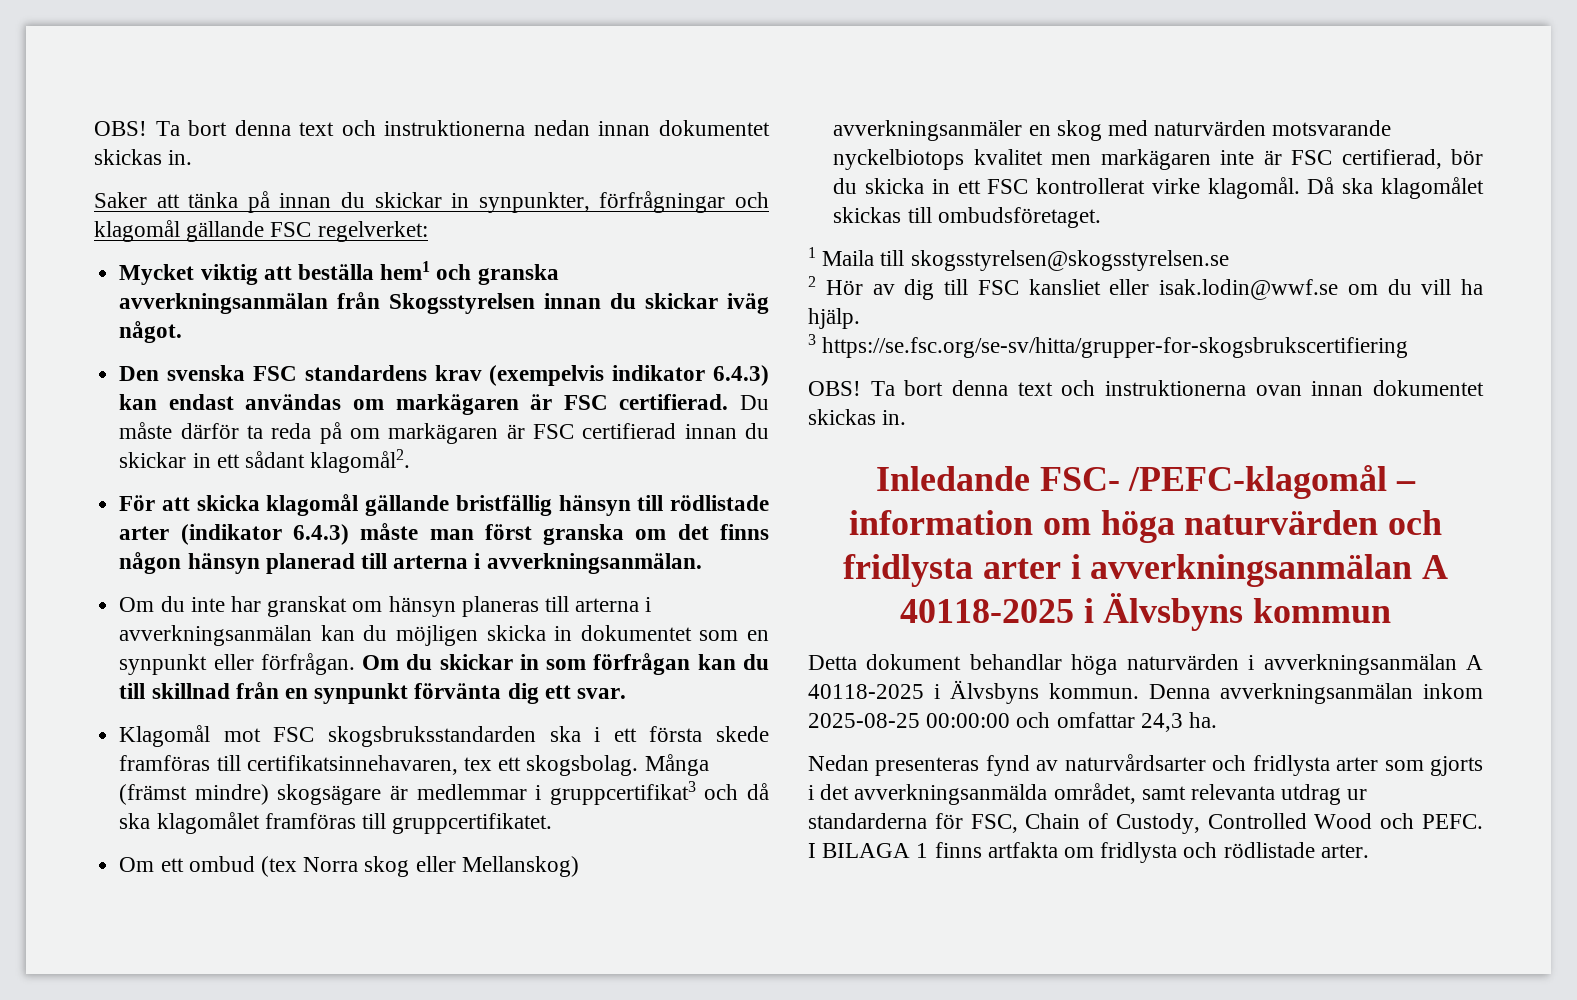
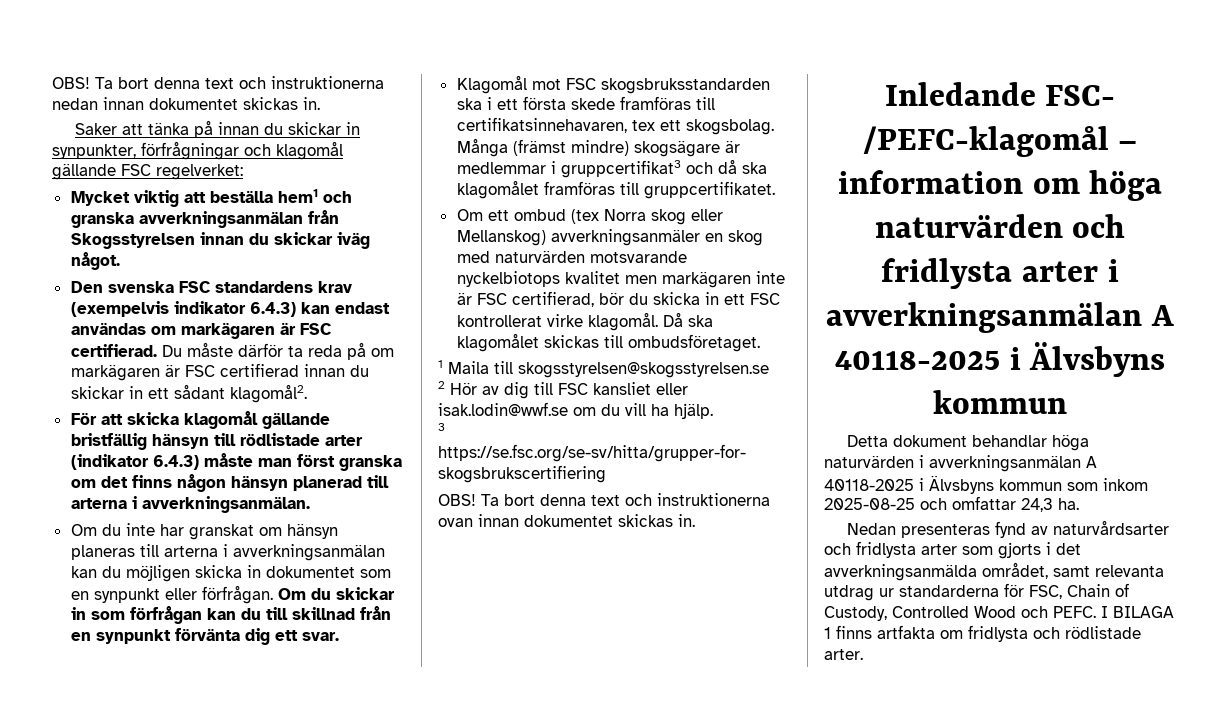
- Detta dokument behandlar höga naturvärden i avverkningsanmälan A 40118-2025 i Älvsbyns kommun. Denna avverkningsanmälan inkom 2025-08-25 00:00:00 och omfattar 24,3 ha.
+ Detta dokument behandlar höga naturvärden i avverkningsanmälan A 40118-2025 i Älvsbyns kommun som inkom 2025-08-25 och omfattar 24,3 ha.

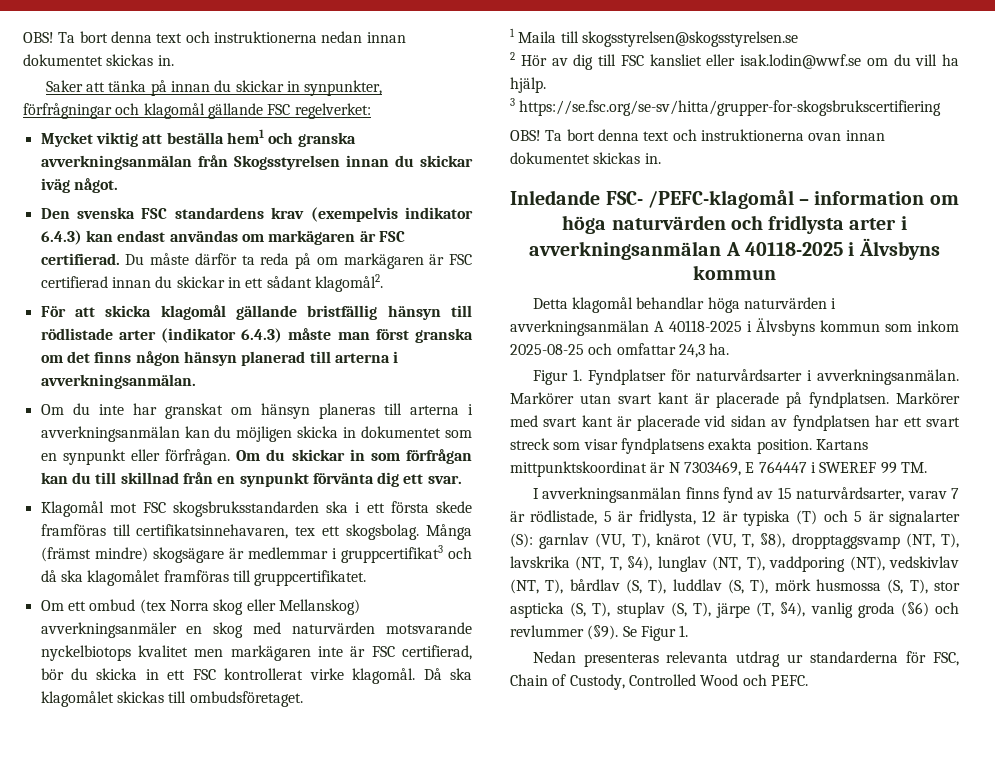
- Detta dokument behandlar höga naturvärden i avverkningsanmälan A 40118-2025 i Älvsbyns kommun som inkom 2025-08-25 och omfattar 24,3 ha.
+ Detta klagomål behandlar höga naturvärden i avverkningsanmälan A 40118-2025 i Älvsbyns kommun som inkom 2025-08-25 och omfattar 24,3 ha.
- Nedan presenteras fynd av naturvårdsarter och fridlysta arter som gjorts i det avverkningsanmälda området, samt relevanta utdrag ur standarderna för FSC, Chain of Custody, Controlled Wood och PEFC. I BILAGA 1 finns artfakta om fridlysta och rödlistade arter.
+ Figur 1. Fyndplatser för naturvårdsarter i avverkningsanmälan. Markörer utan svart kant är placerade på fyndplatsen. Markörer med svart kant är placerade vid sidan av fyndplatsen har ett svart streck som visar fyndplatsens exakta position. Kartans mittpunktskoordinat är N 7303469, E 764447 i SWEREF 99 TM.
+ I avverkningsanmälan finns fynd av 15 naturvårdsarter, varav 7 är rödlistade, 5 är fridlysta, 12 är typiska (T) och 5 är signalarter (S): garnlav (VU, T), knärot (VU, T, §8), dropptaggsvamp (NT, T), lavskrika (NT, T, §4), lunglav (NT, T), vaddporing (NT), vedskivlav (NT, T), bårdlav (S, T), luddlav (S, T), mörk husmossa (S, T), stor aspticka (S, T), stuplav (S, T), järpe (T, §4), vanlig groda (§6) och revlummer (§9). Se Figur 1.
+ Nedan presenteras relevanta utdrag ur standarderna för FSC, Chain of Custody, Controlled Wood och PEFC.

